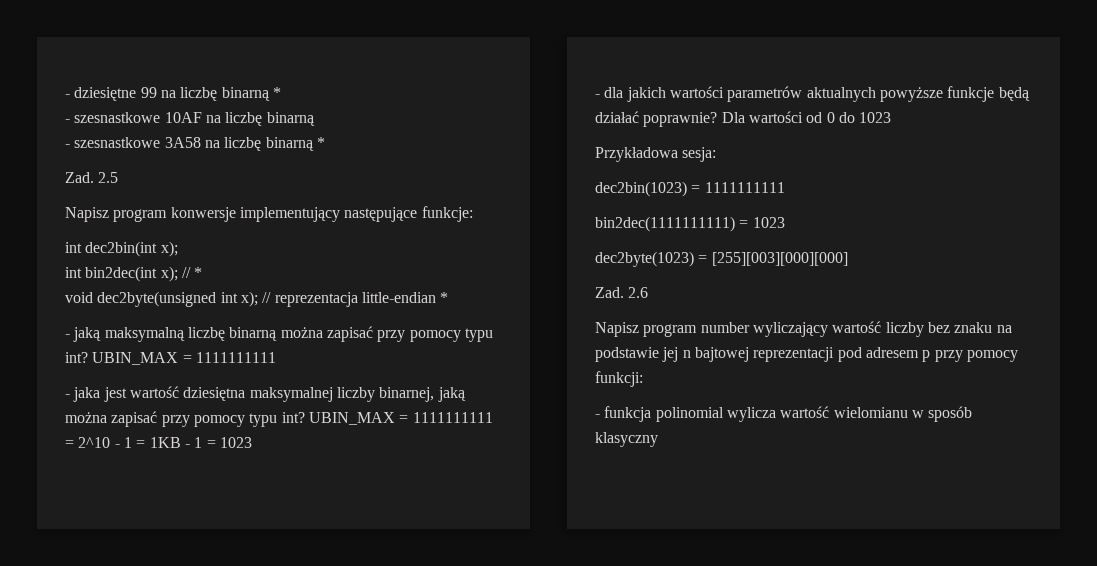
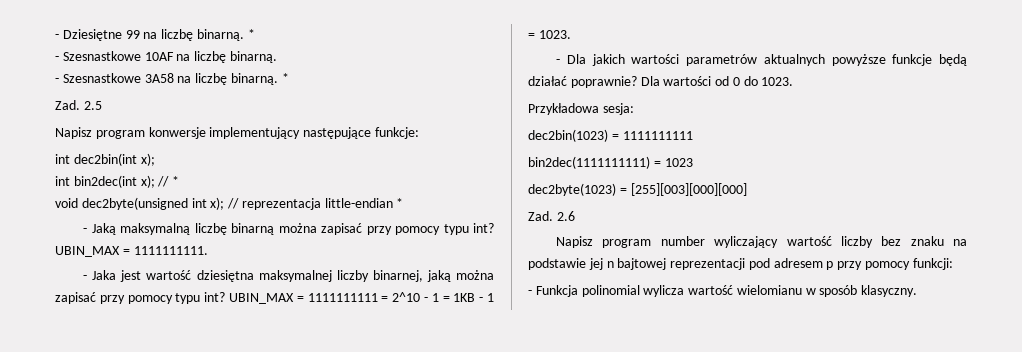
- - dziesiętne 99 na liczbę binarną *
- - szesnastkowe 10AF na liczbę binarną
- - szesnastkowe 3A58 na liczbę binarną *
+ - Dziesiętne 99 na liczbę binarną. *
+ - Szesnastkowe 10AF na liczbę binarną.
+ - Szesnastkowe 3A58 na liczbę binarną. *
- - jaką maksymalną liczbę binarną można zapisać przy pomocy typu int? UBIN_MAX = 1111111111
- - jaka jest wartość dziesiętna maksymalnej liczby binarnej, jaką można zapisać przy pomocy typu int?
+ - Jaką maksymalną liczbę binarną można zapisać przy pomocy typu int? UBIN_MAX = 1111111111.
+ - Jaka jest wartość dziesiętna maksymalnej liczby binarnej, jaką można zapisać przy pomocy typu int?
- UBIN_MAX = 1111111111 = 2^10 - 1 = 1KB - 1 = 1023
- - dla jakich wartości parametrów aktualnych powyższe funkcje będą działać poprawnie?
+ UBIN_MAX = 1111111111 = 2^10 - 1 = 1KB - 1 = 1023.
+ - Dla jakich wartości parametrów aktualnych powyższe funkcje będą działać poprawnie?
- Dla wartości od 0 do 1023
+ Dla wartości od 0 do 1023.
- - funkcja polinomial wylicza wartość wielomianu w sposób klasyczny
+ - Funkcja polinomial wylicza wartość wielomianu w sposób klasyczny.

